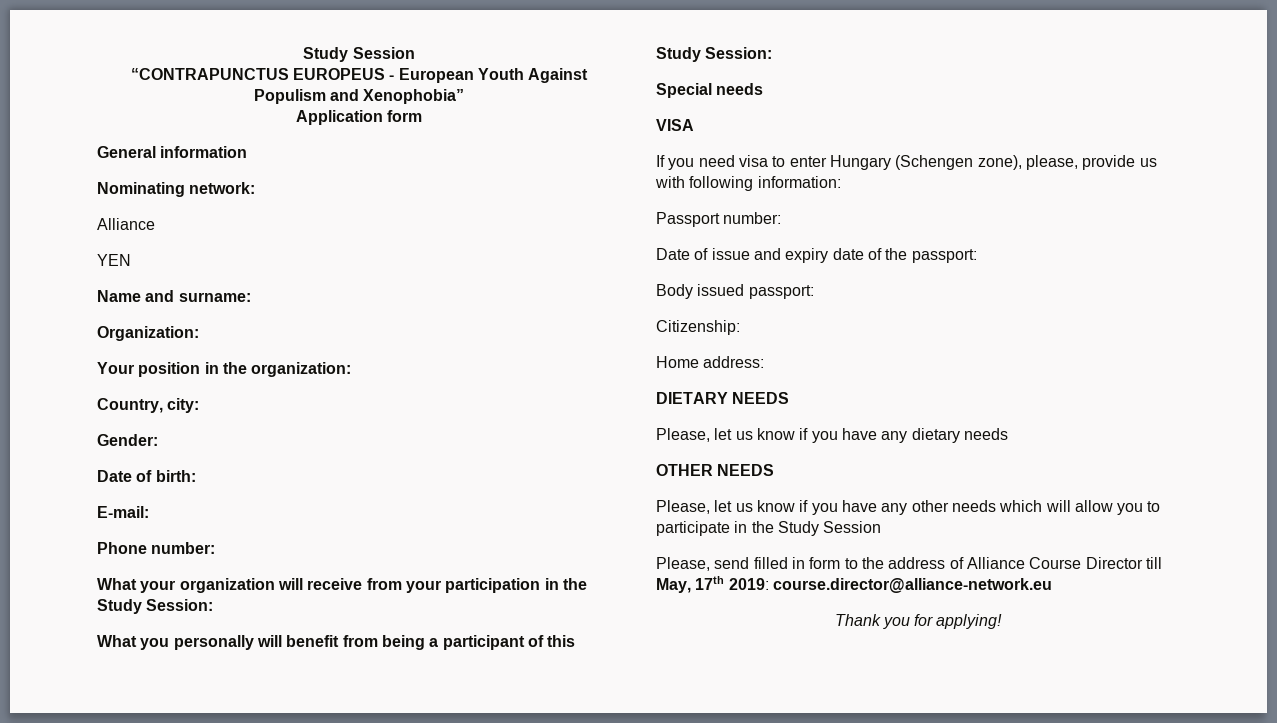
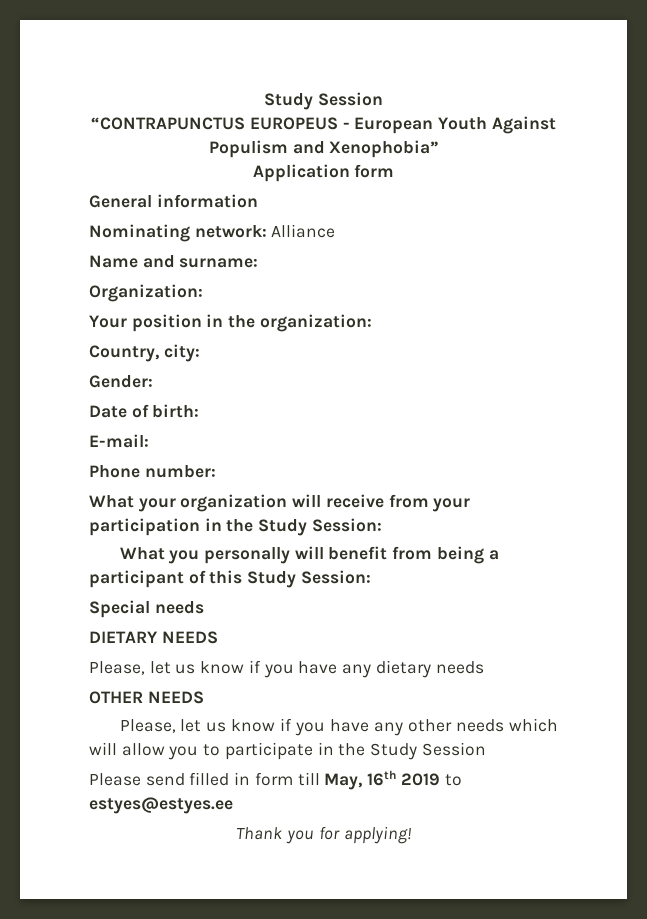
- Nominating network:
- Alliance
- YEN
+ Nominating network: Alliance
- VISA
- If you need visa to enter Hungary (Schengen zone), please, provide us with following information:
- Passport number:
- Date of issue and expiry date of the passport:
- Body issued passport:
- Citizenship:
- Home address:
- Please, send filled in form to the address of Alliance Course Director till May, 17th 2019: course.director@alliance-network.eu
+ Please send filled in form till May, 16th 2019 to estyes@estyes.ee

